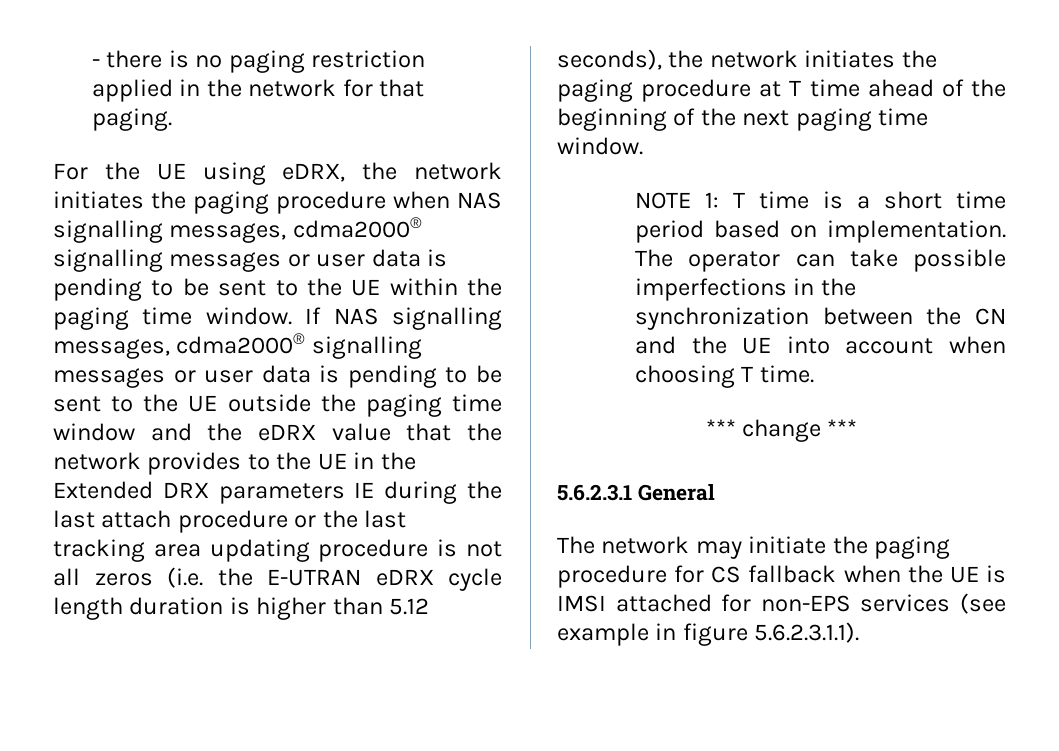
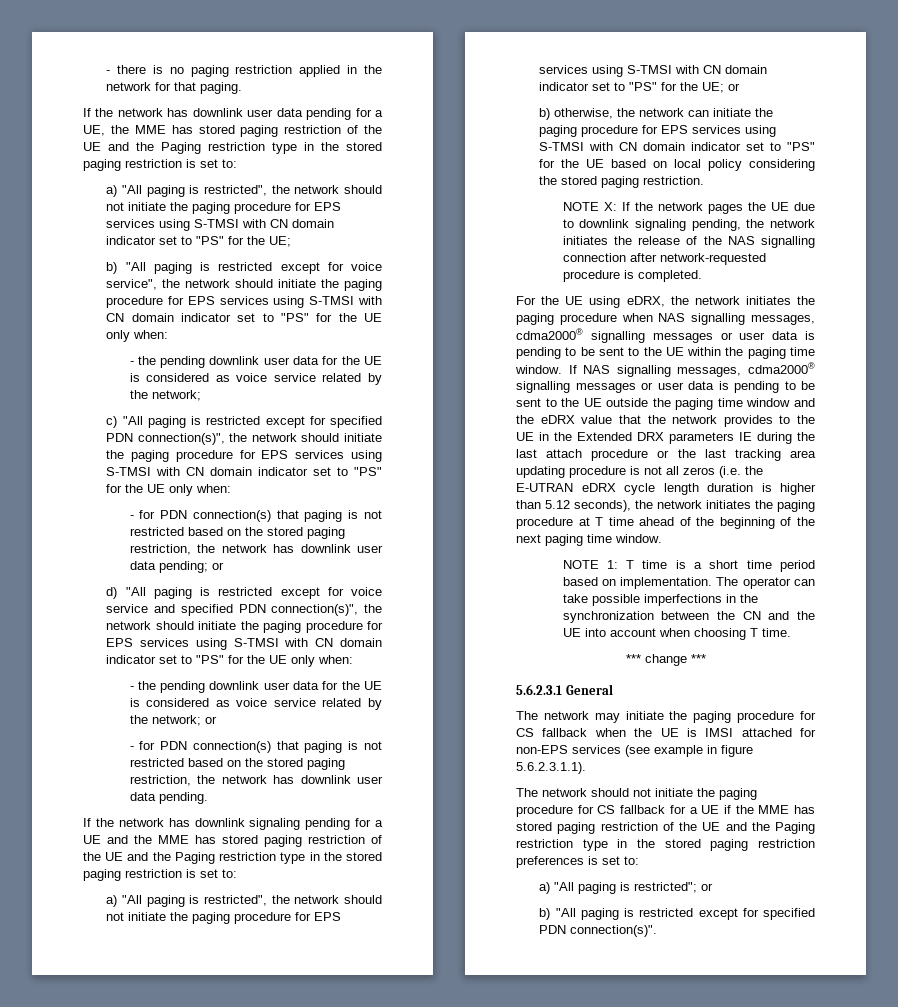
+ If the network has downlink user data pending for a UE, the MME has stored paging restriction of the UE and the Paging restriction type in the stored paging restriction is set to:
+ a) "All paging is restricted", the network should not initiate the paging procedure for EPS services using S-TMSI with CN domain indicator set to "PS" for the UE;
+ b) "All paging is restricted except for voice service", the network should initiate the paging procedure for EPS services using S-TMSI with CN domain indicator set to "PS" for the UE only when:
+ - the pending downlink user data for the UE is considered as voice service related by the network;
+ c) "All paging is restricted except for specified PDN connection(s)", the network should initiate the paging procedure for EPS services using S-TMSI with CN domain indicator set to "PS" for the UE only when:
+ - for PDN connection(s) that paging is not restricted based on the stored paging restriction, the network has downlink user data pending; or
+ d) "All paging is restricted except for voice service and specified PDN connection(s)", the network should initiate the paging procedure for EPS services using S-TMSI with CN domain indicator set to "PS" for the UE only when:
+ - the pending downlink user data for the UE is considered as voice service related by the network; or
+ - for PDN connection(s) that paging is not restricted based on the stored paging restriction, the network has downlink user data pending.
+ If the network has downlink signaling pending for a UE and the MME has stored paging restriction of the UE and the Paging restriction type in the stored paging restriction is set to:
+ a) "All paging is restricted", the network should not initiate the paging procedure for EPS services using S-TMSI with CN domain indicator set to "PS" for the UE; or
+ b) otherwise, the network can initiate the paging procedure for EPS services using S-TMSI with CN domain indicator set to "PS" for the UE based on local policy considering the stored paging restriction.
+ NOTE X: If the network pages the UE due to downlink signaling pending, the network initiates the release of the NAS signalling connection after network-requested procedure is completed.
+ The network should not initiate the paging procedure for CS fallback for a UE if the MME has stored paging restriction of the UE and the Paging restriction type in the stored paging restriction preferences is set to:
+ a) "All paging is restricted"; or
+ b) "All paging is restricted except for specified PDN connection(s)".

